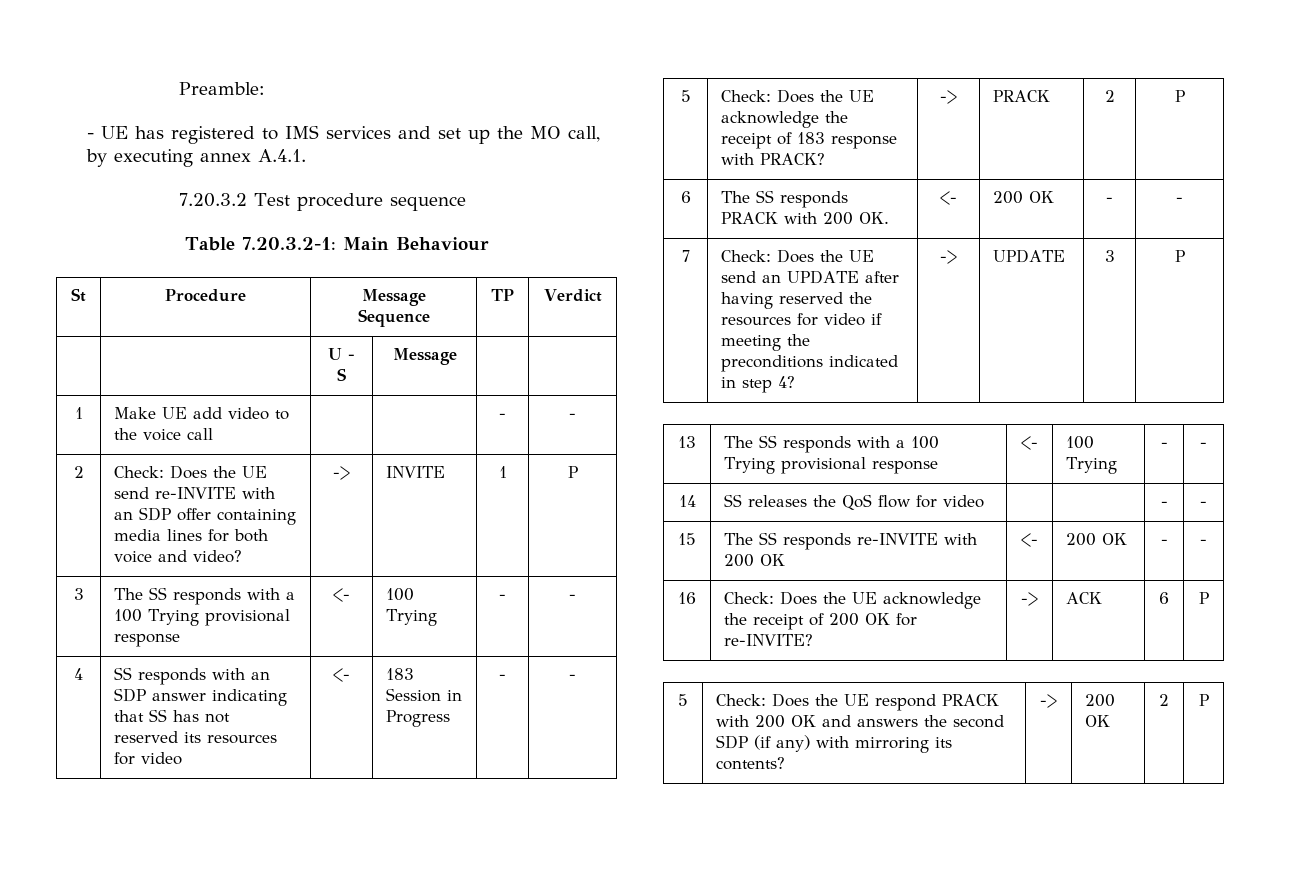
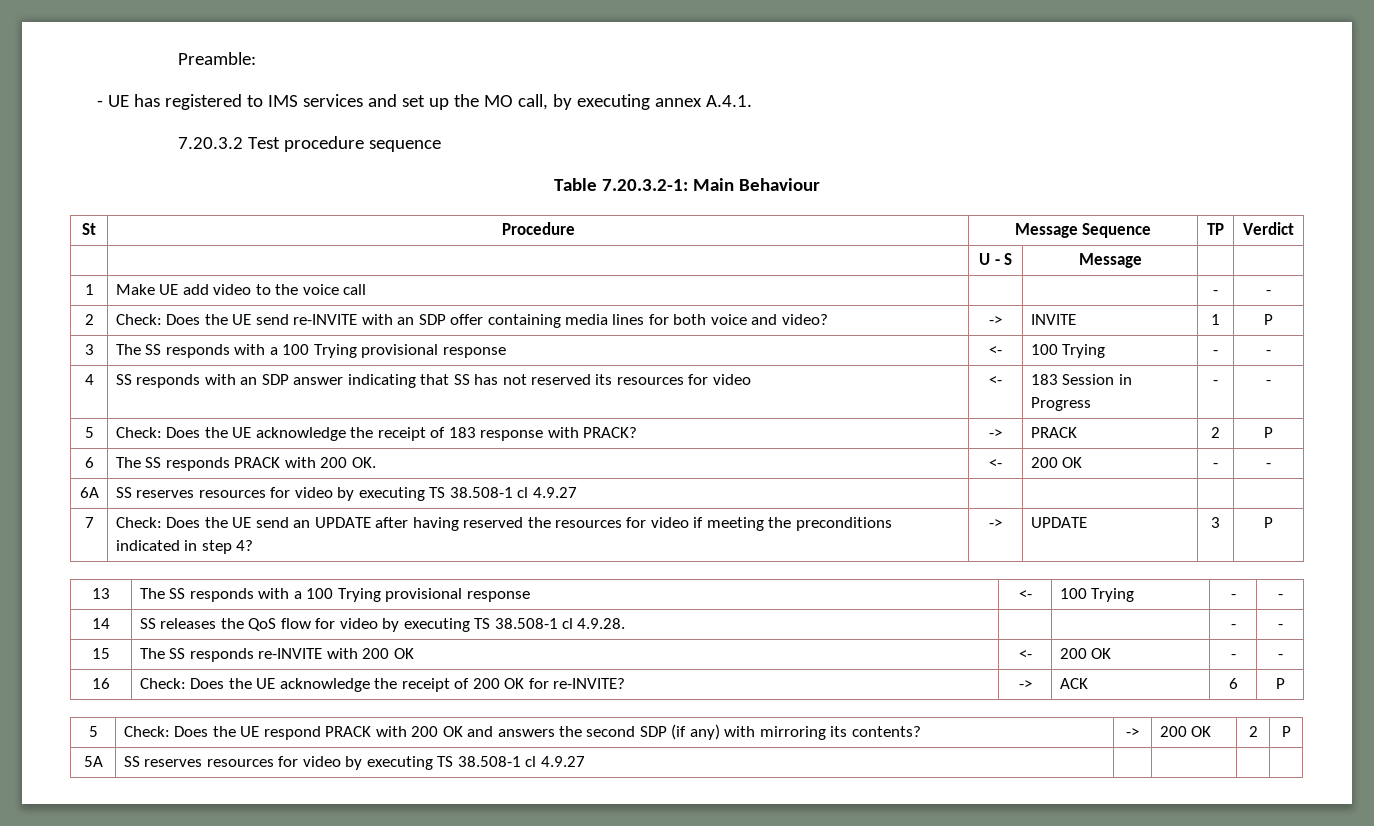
+ 6A | SS reserves resources for video by executing TS 38.508-1 cl 4.9.27 | | | |
- 14 | SS releases the QoS flow for video | | | - | -
+ 14 | SS releases the QoS flow for video by executing TS 38.508-1 cl 4.9.28. | | | - | -
+ 5A | SS reserves resources for video by executing TS 38.508-1 cl 4.9.27 | | | |

